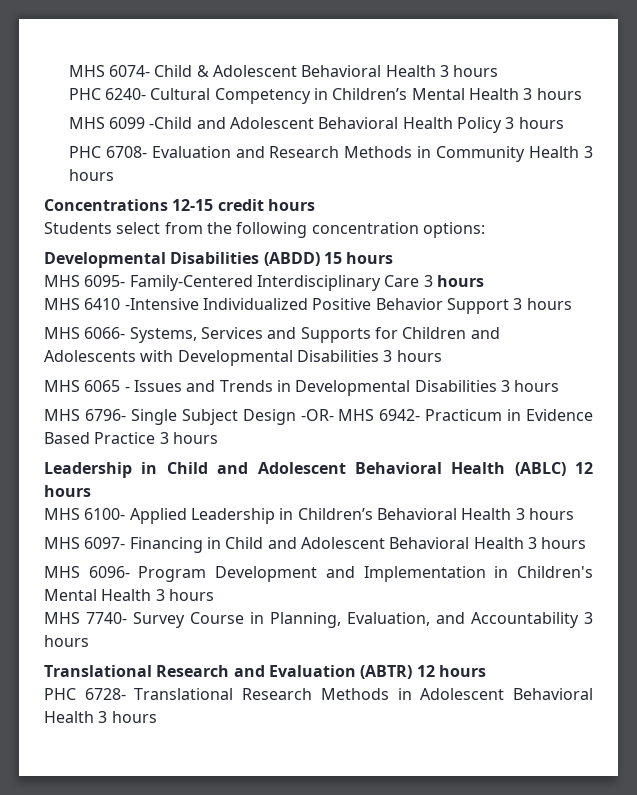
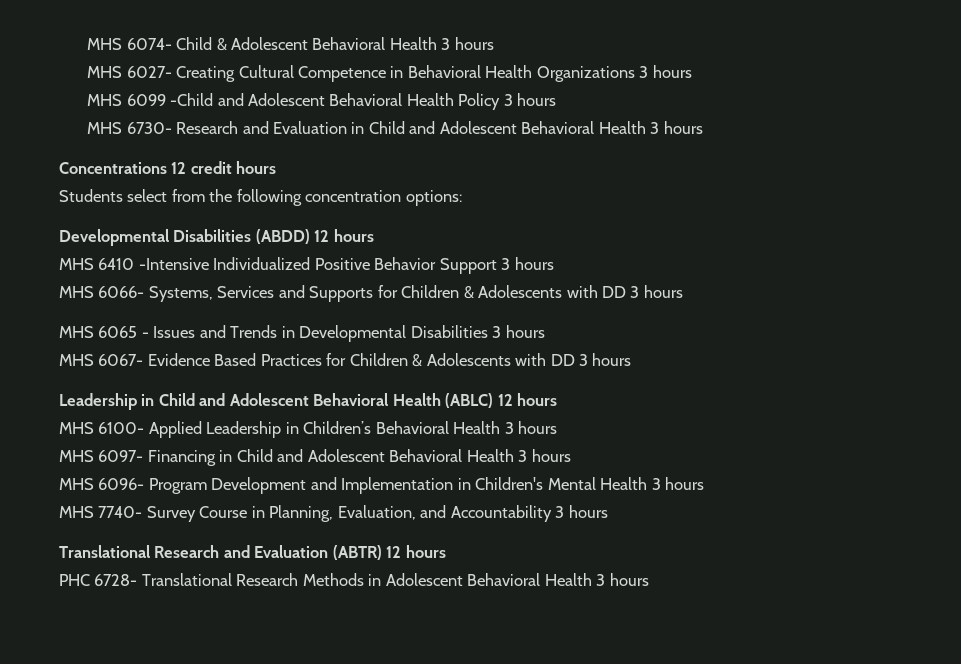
- PHC 6240- Cultural Competency in Children’s Mental Health 3 hours
+ MHS 6027- Creating Cultural Competence in Behavioral Health Organizations 3 hours
- PHC 6708- Evaluation and Research Methods in Community Health 3 hours
+ MHS 6730- Research and Evaluation in Child and Adolescent Behavioral Health 3 hours
- Concentrations 12-15 credit hours
+ Concentrations 12 credit hours
- Developmental Disabilities (ABDD) 15 hours
- MHS 6095- Family-Centered Interdisciplinary Care 3 hours
+ Developmental Disabilities (ABDD) 12 hours
- MHS 6066- Systems, Services and Supports for Children and Adolescents with Developmental Disabilities 3 hours
+ MHS 6066- Systems, Services and Supports for Children & Adolescents with DD 3 hours
- MHS 6796- Single Subject Design -OR- MHS 6942- Practicum in Evidence Based Practice 3 hours
+ MHS 6067- Evidence Based Practices for Children & Adolescents with DD 3 hours

